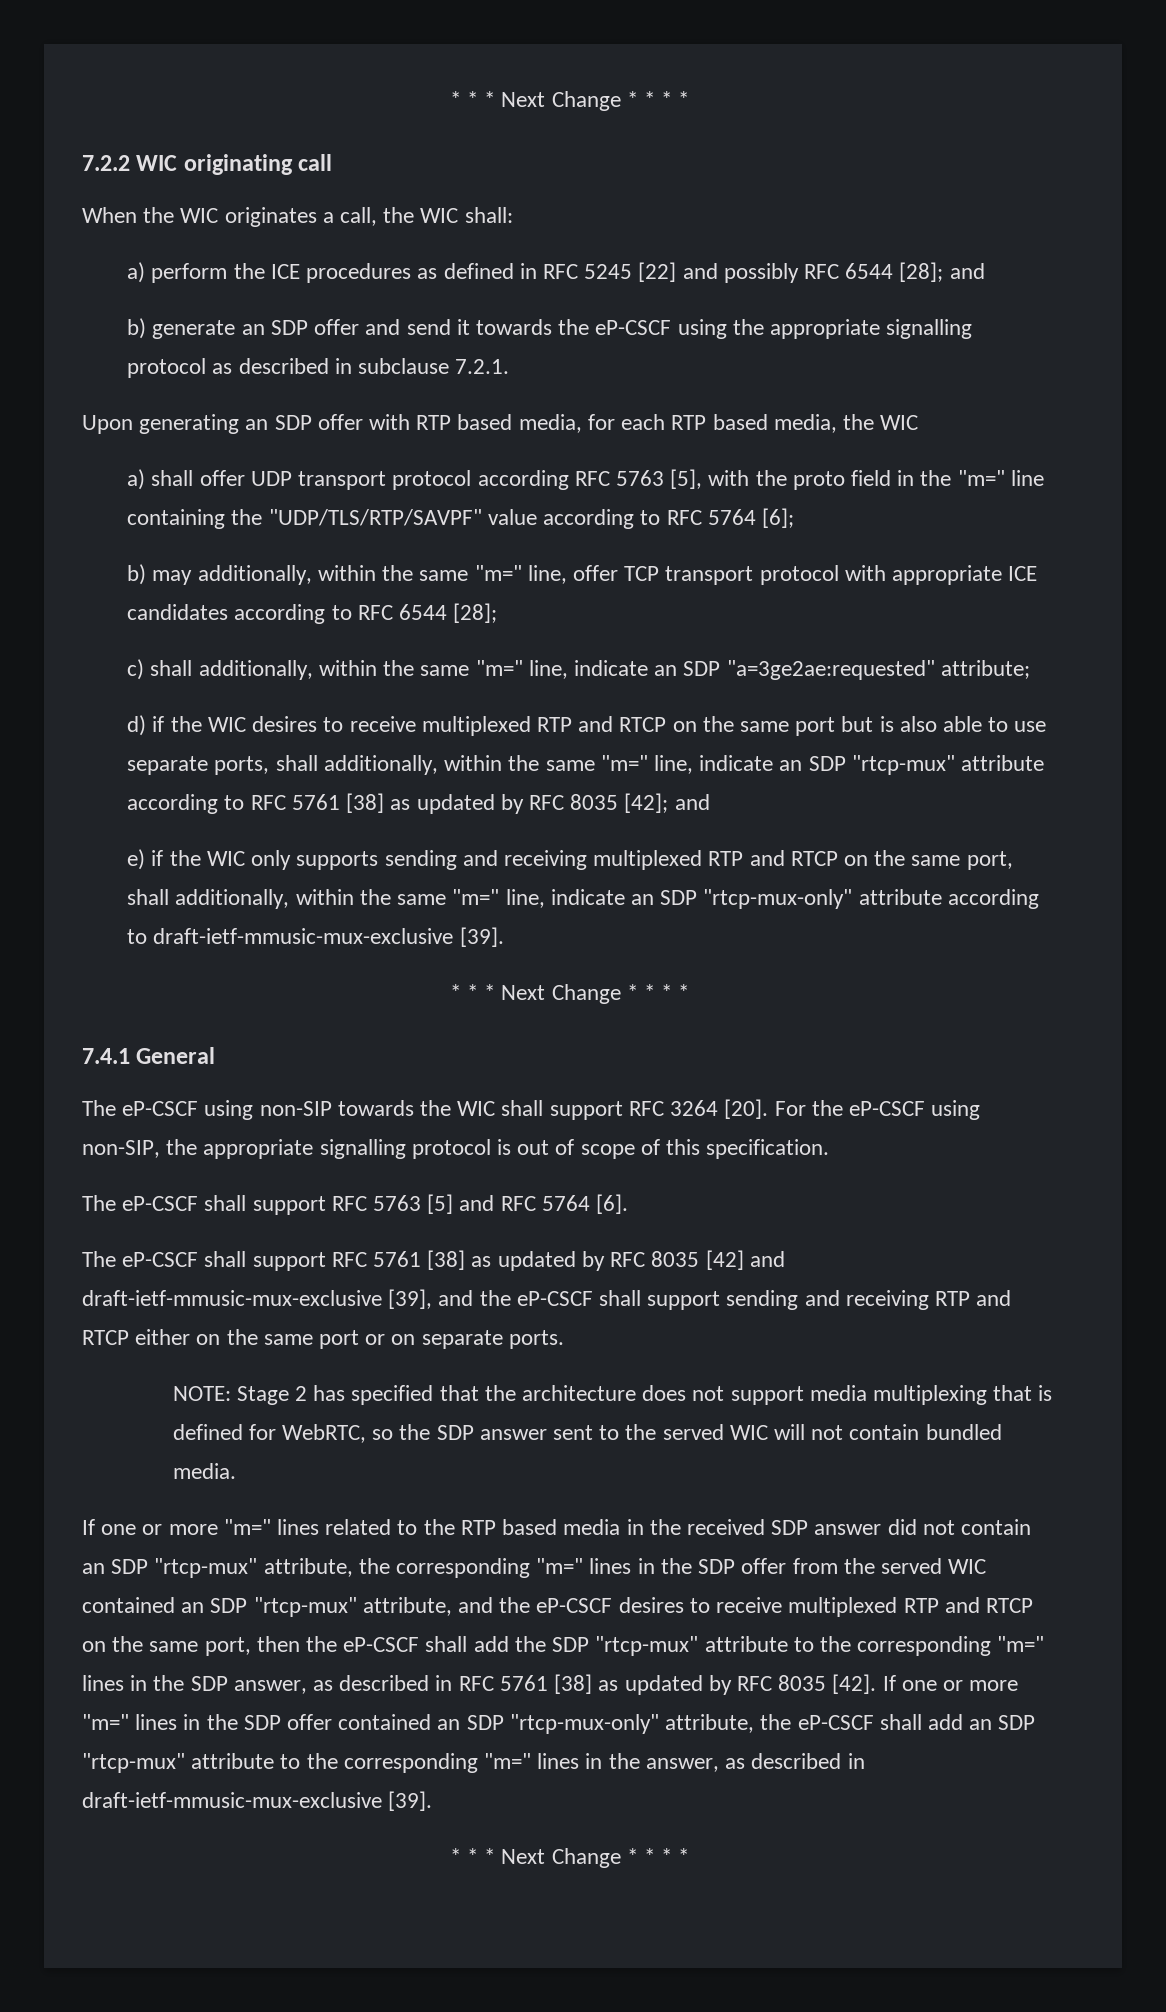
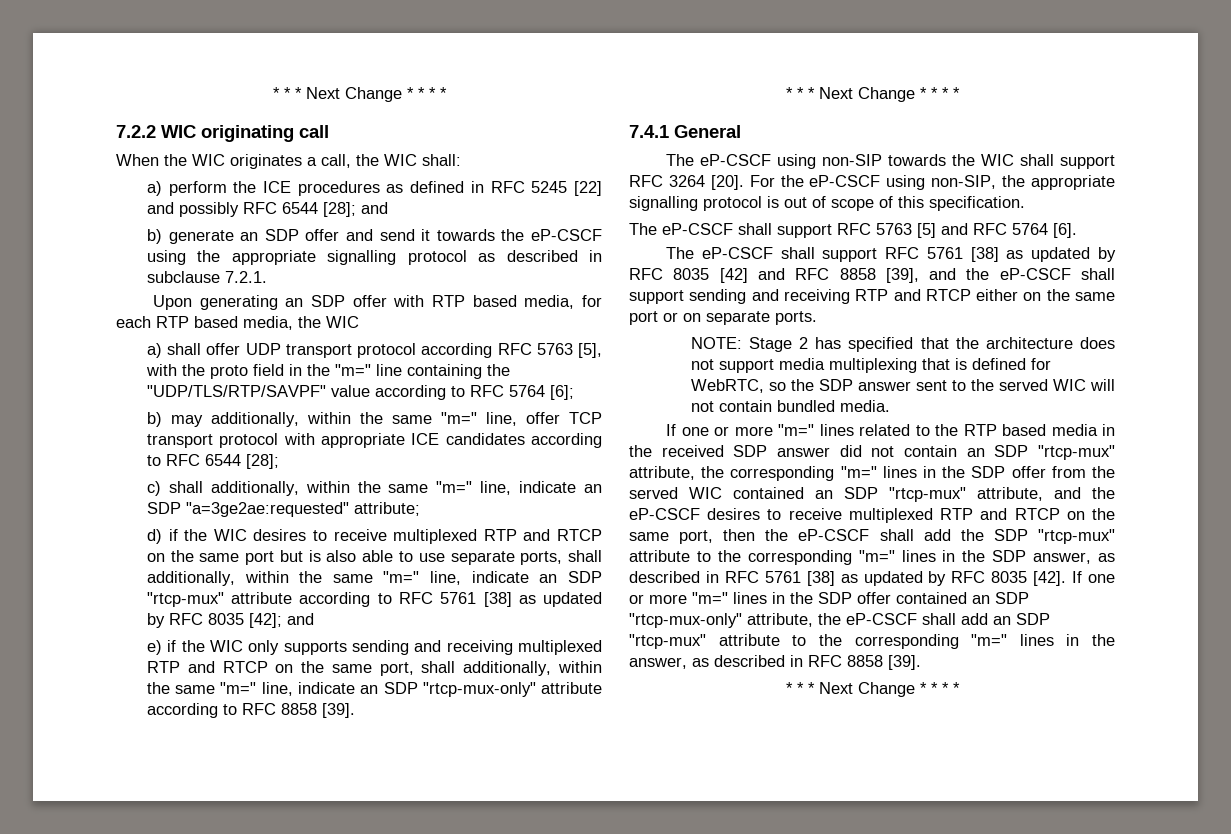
- e) if the WIC only supports sending and receiving multiplexed RTP and RTCP on the same port, shall additionally, within the same "m=" line, indicate an SDP "rtcp-mux-only" attribute according to draft-ietf-mmusic-mux-exclusive [39].
+ e) if the WIC only supports sending and receiving multiplexed RTP and RTCP on the same port, shall additionally, within the same "m=" line, indicate an SDP "rtcp-mux-only" attribute according to RFC 8858 [39].
- The eP-CSCF shall support RFC 5761 [38] as updated by RFC 8035 [42] and draft-ietf-mmusic-mux-exclusive [39], and the eP-CSCF shall support sending and receiving RTP and RTCP either on the same port or on separate ports.
+ The eP-CSCF shall support RFC 5761 [38] as updated by RFC 8035 [42] and RFC 8858 [39], and the eP-CSCF shall support sending and receiving RTP and RTCP either on the same port or on separate ports.
- If one or more "m=" lines in the SDP offer contained an SDP "rtcp-mux-only" attribute, the eP-CSCF shall add an SDP "rtcp-mux" attribute to the corresponding "m=" lines in the answer, as described in draft-ietf-mmusic-mux-exclusive [39].
+ If one or more "m=" lines in the SDP offer contained an SDP "rtcp-mux-only" attribute, the eP-CSCF shall add an SDP "rtcp-mux" attribute to the corresponding "m=" lines in the answer, as described in RFC 8858 [39].

